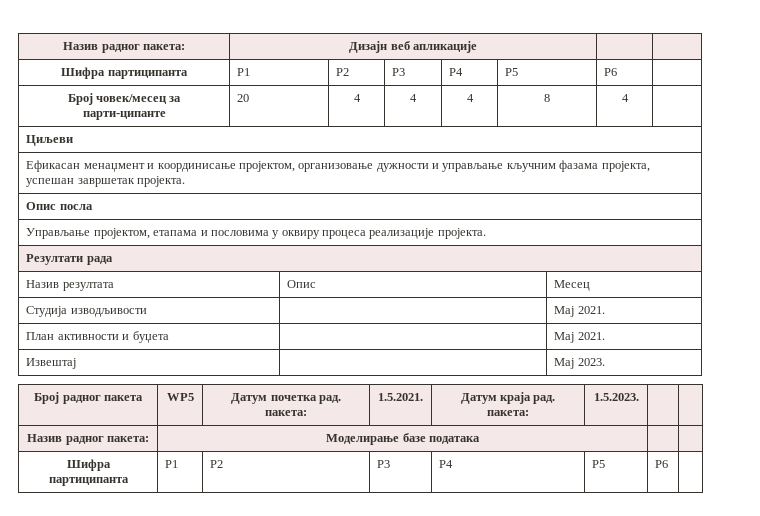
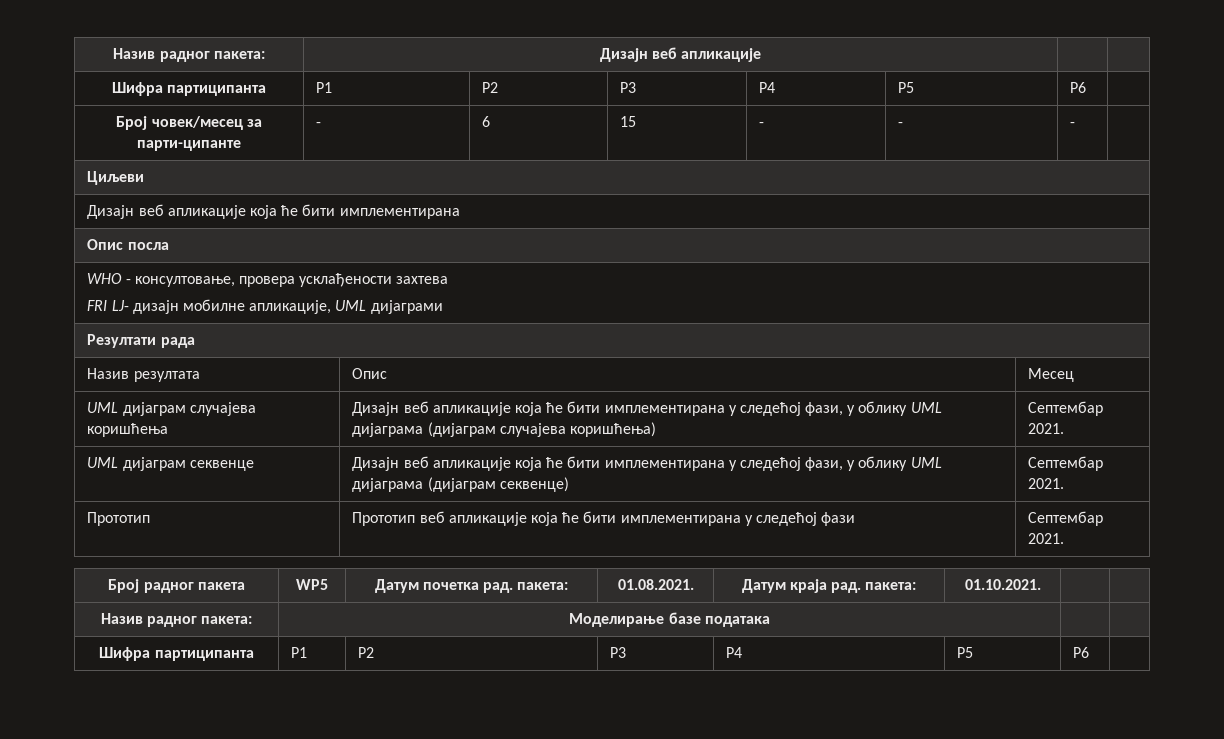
- Број човек/месец за парти-ципанте | 20 | 4 | 4 | 4 | 8 | 4 |
+ Број човек/месец за парти-ципанте | - | 6 | 15 | - | - | - |
  Циљеви
- Ефикасан менаџмент и координисање пројектом, организовање дужности и управљање кључним фазама пројекта, успешан завршетак пројекта.
+ Дизајн веб апликације која ће бити имплементирана
  Опис посла
- Управљање пројектом, етапама и пословима у оквиру процеса реализације пројекта.
+ WHO - консултовање, провера усклађености захтева
+ FRI LJ- дизајн мобилне апликације, UML дијаграми
- Студија изводљивости | | Мај 2021.
- План активности и буџета | | Мај 2021.
- Извештај | | Мај 2023.
+ UML дијаграм случајева коришћења | Дизајн веб апликације која ће бити имплементирана у следећој фази, у облику UML дијаграма (дијаграм случајева коришћења) | Септембар 2021.
+ UML дијаграм секвенце | Дизајн веб апликације која ће бити имплементирана у следећој фази, у облику UML дијаграма (дијаграм секвенце) | Септембар 2021.
+ Прототип | Прототип веб апликације која ће бити имплементирана у следећој фази | Септембар 2021.
- Број радног пакета | WP5 | Датум почетка рад. пакета: | 1.5.2021. | Датум краја рад. пакета: | 1.5.2023. | |
+ Број радног пакета | WP5 | Датум почетка рад. пакета: | 01.08.2021. | Датум краја рад. пакета: | 01.10.2021. | |

